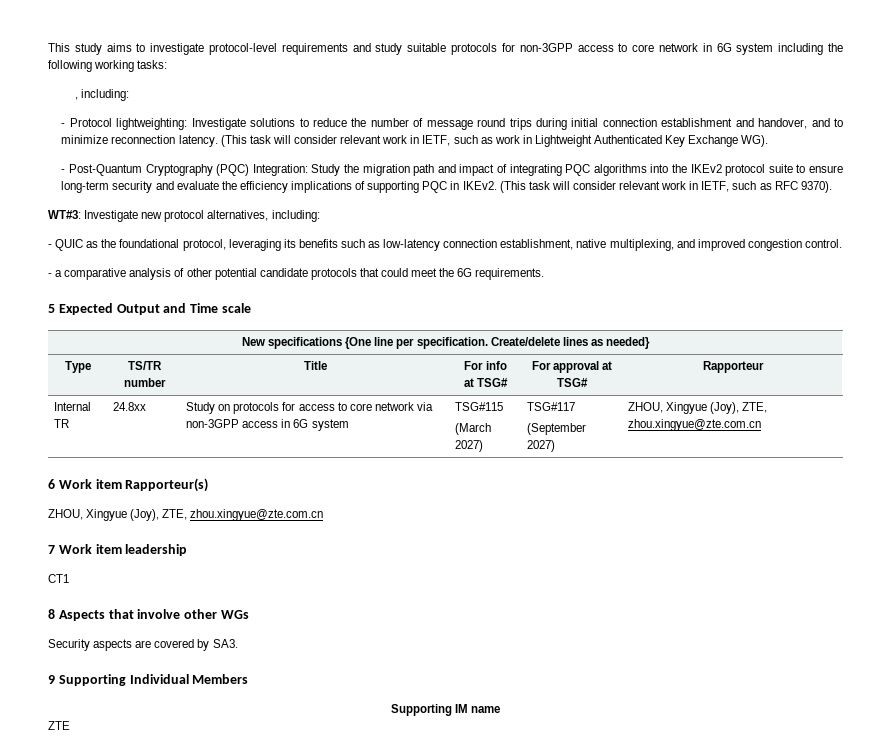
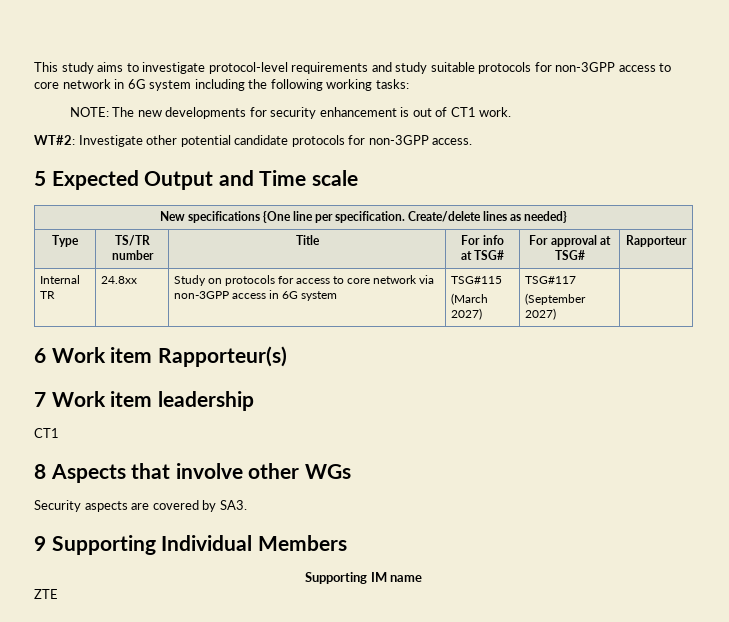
- , including:
- - Protocol lightweighting: Investigate solutions to reduce the number of message round trips during initial connection establishment and handover, and to minimize reconnection latency. (This task will consider relevant work in IETF, such as work in Lightweight Authenticated Key Exchange WG).
- - Post-Quantum Cryptography (PQC) Integration: Study the migration path and impact of integrating PQC algorithms into the IKEv2 protocol suite to ensure long-term security and evaluate the efficiency implications of supporting PQC in IKEv2. (This task will consider relevant work in IETF, such as RFC 9370).
- WT#3: Investigate new protocol alternatives, including:
- - QUIC as the foundational protocol, leveraging its benefits such as low-latency connection establishment, native multiplexing, and improved congestion control.
- - a comparative analysis of other potential candidate protocols that could meet the 6G requirements.
+ NOTE: The new developments for security enhancement is out of CT1 work.
+ WT#2: Investigate other potential candidate protocols for non-3GPP access.
  Internal TR | 24.8xx | Study on protocols for access to core network via non-3GPP access in 6G system | TSG#115
  (March 2027) | TSG#117
- (September 2027) | ZHOU, Xingyue (Joy), ZTE, zhou.xingyue@zte.com.cn
+ (September 2027) |
  6 Work item Rapporteur(s)
- ZHOU, Xingyue (Joy), ZTE, zhou.xingyue@zte.com.cn

